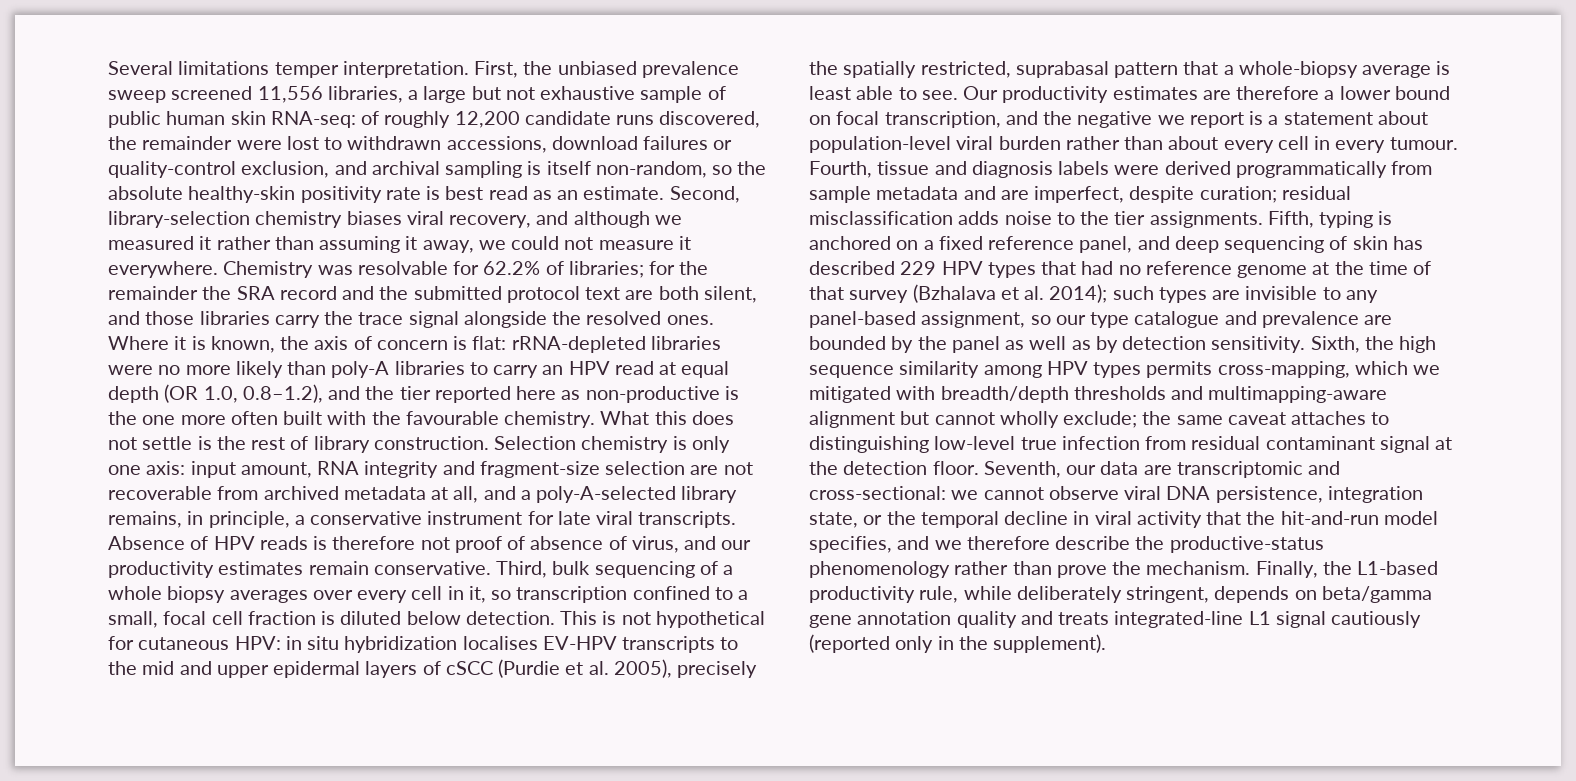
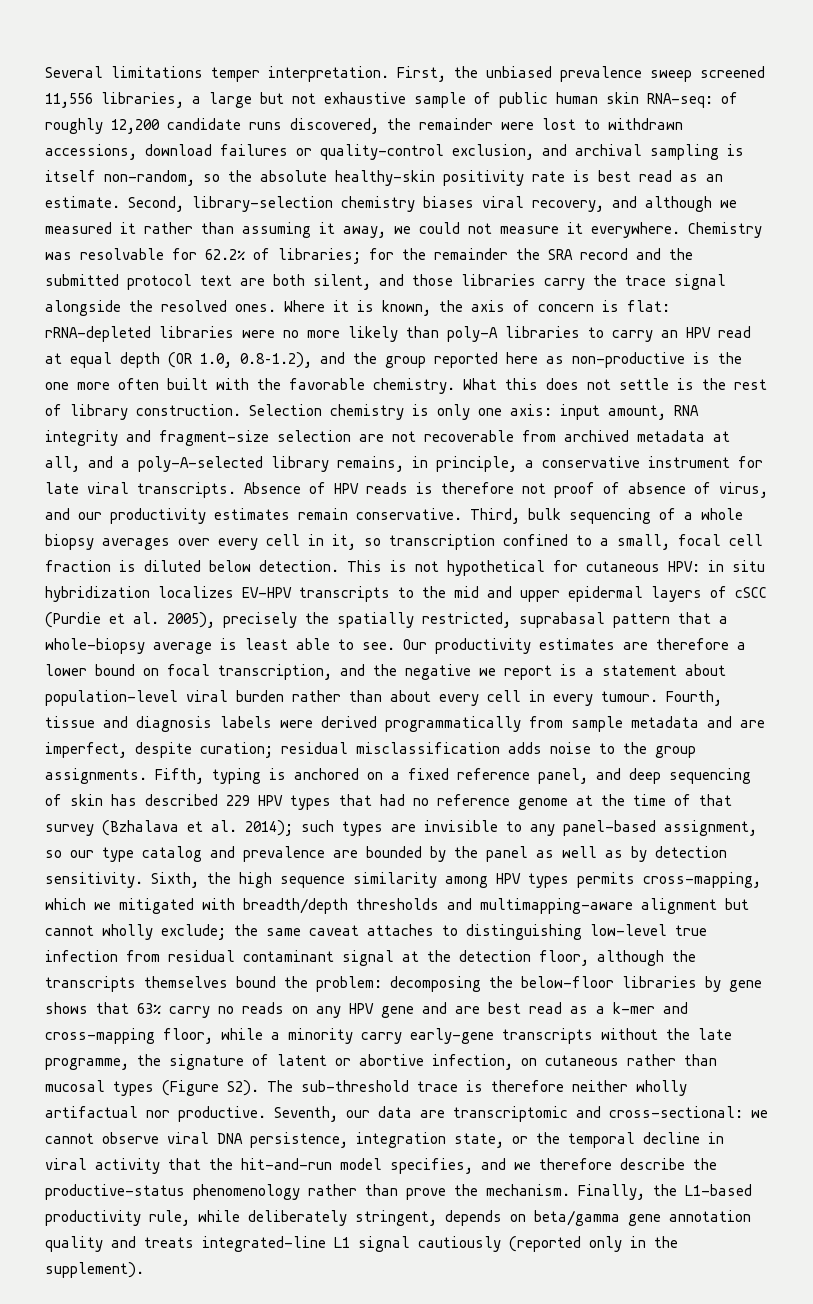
- Where it is known, the axis of concern is flat: rRNA-depleted libraries were no more likely than poly-A libraries to carry an HPV read at equal depth (OR 1.0, 0.8–1.2), and the tier reported here as non-productive is the one more often built with the favourable chemistry.
+ Where it is known, the axis of concern is flat: rRNA-depleted libraries were no more likely than poly-A libraries to carry an HPV read at equal depth (OR 1.0, 0.8–1.2), and the group reported here as non-productive is the one more often built with the favorable chemistry.
- This is not hypothetical for cutaneous HPV: in situ hybridization localises EV-HPV transcripts to the mid and upper epidermal layers of cSCC (Purdie et al. 2005), precisely the spatially restricted, suprabasal pattern that a whole-biopsy average is least able to see.
+ This is not hypothetical for cutaneous HPV: in situ hybridization localizes EV-HPV transcripts to the mid and upper epidermal layers of cSCC (Purdie et al. 2005), precisely the spatially restricted, suprabasal pattern that a whole-biopsy average is least able to see.
- Fourth, tissue and diagnosis labels were derived programmatically from sample metadata and are imperfect, despite curation; residual misclassification adds noise to the tier assignments.
+ Fourth, tissue and diagnosis labels were derived programmatically from sample metadata and are imperfect, despite curation; residual misclassification adds noise to the group assignments.
- Fifth, typing is anchored on a fixed reference panel, and deep sequencing of skin has described 229 HPV types that had no reference genome at the time of that survey (Bzhalava et al. 2014); such types are invisible to any panel-based assignment, so our type catalogue and prevalence are bounded by the panel as well as by detection sensitivity.
+ Fifth, typing is anchored on a fixed reference panel, and deep sequencing of skin has described 229 HPV types that had no reference genome at the time of that survey (Bzhalava et al. 2014); such types are invisible to any panel-based assignment, so our type catalog and prevalence are bounded by the panel as well as by detection sensitivity.
- Sixth, the high sequence similarity among HPV types permits cross-mapping, which we mitigated with breadth/depth thresholds and multimapping-aware alignment but cannot wholly exclude; the same caveat attaches to distinguishing low-level true infection from residual contaminant signal at the detection floor.
+ Sixth, the high sequence similarity among HPV types permits cross-mapping, which we mitigated with breadth/depth thresholds and multimapping-aware alignment but cannot wholly exclude; the same caveat attaches to distinguishing low-level true infection from residual contaminant signal at the detection floor, although the transcripts themselves bound the problem: decomposing the below-floor libraries by gene shows that 63% carry no reads on any HPV gene and are best read as a k-mer and cross-mapping floor, while a minority carry early-gene transcripts without the late programme, the signature of latent or abortive infection, on cutaneous rather than mucosal types (Figure S2). The sub-threshold trace is therefore neither wholly artifactual nor productive.

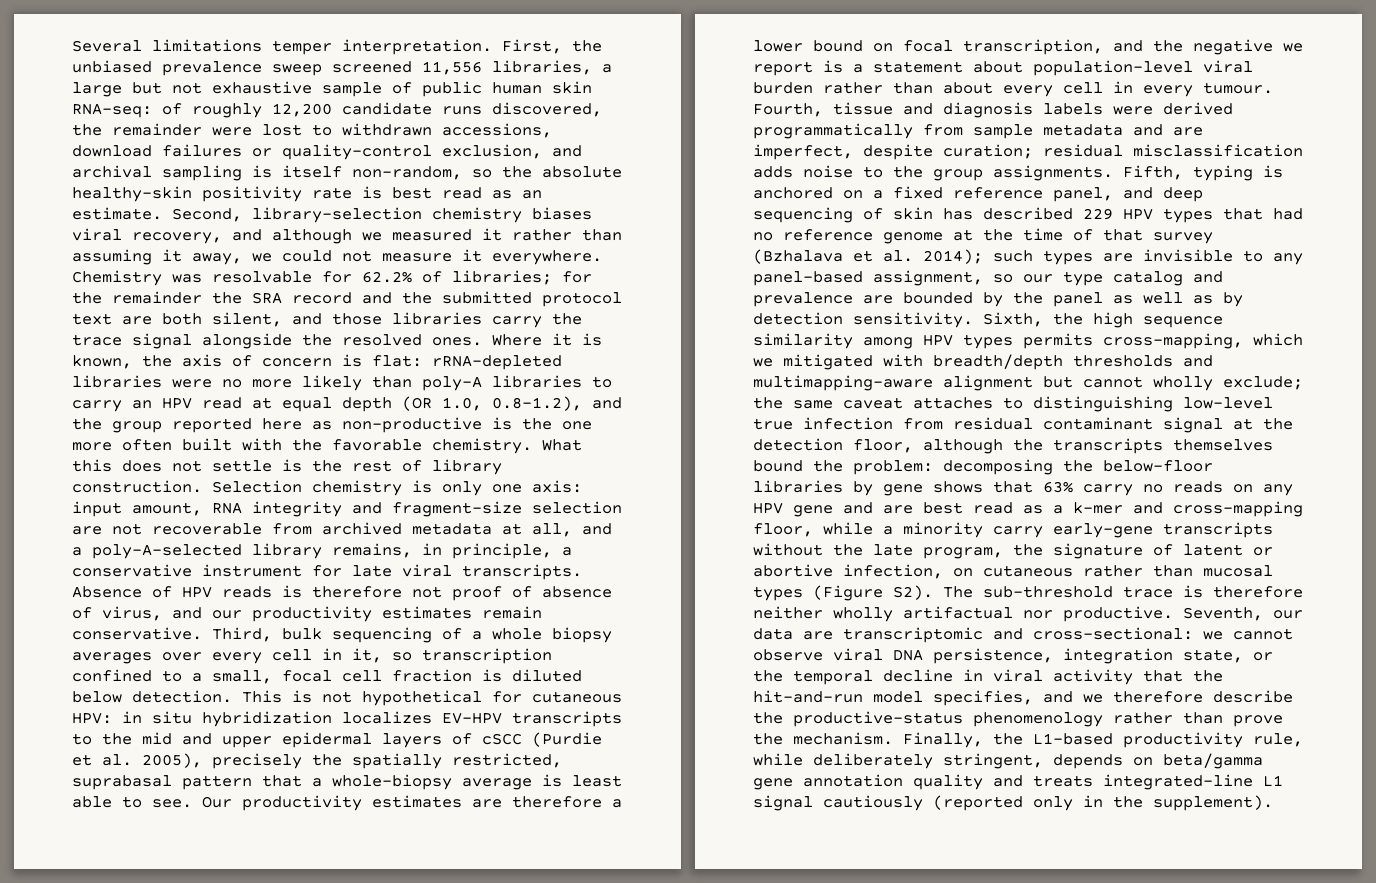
- decomposing the below-floor libraries by gene shows that 63% carry no reads on any HPV gene and are best read as a k-mer and cross-mapping floor, while a minority carry early-gene transcripts without the late programme, the signature of latent or abortive infection, on cutaneous rather than mucosal types (Figure S2). The sub-threshold trace is therefore neither wholly artifactual nor productive.
+ decomposing the below-floor libraries by gene shows that 63% carry no reads on any HPV gene and are best read as a k-mer and cross-mapping floor, while a minority carry early-gene transcripts without the late program, the signature of latent or abortive infection, on cutaneous rather than mucosal types (Figure S2). The sub-threshold trace is therefore neither wholly artifactual nor productive.

